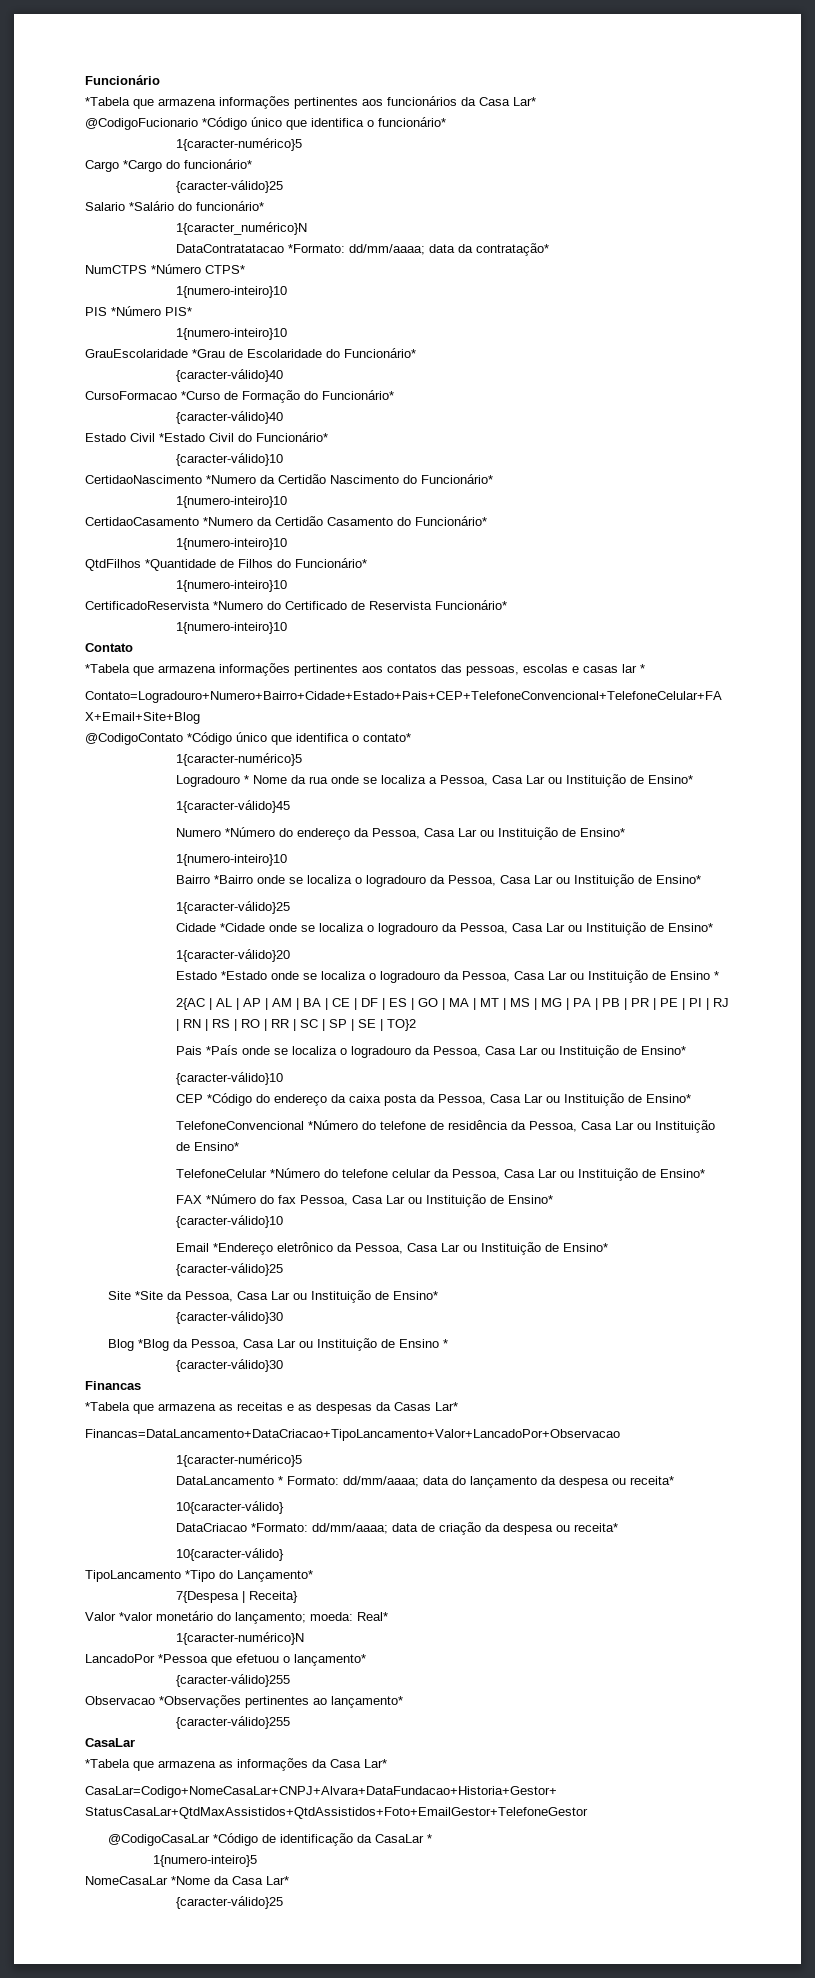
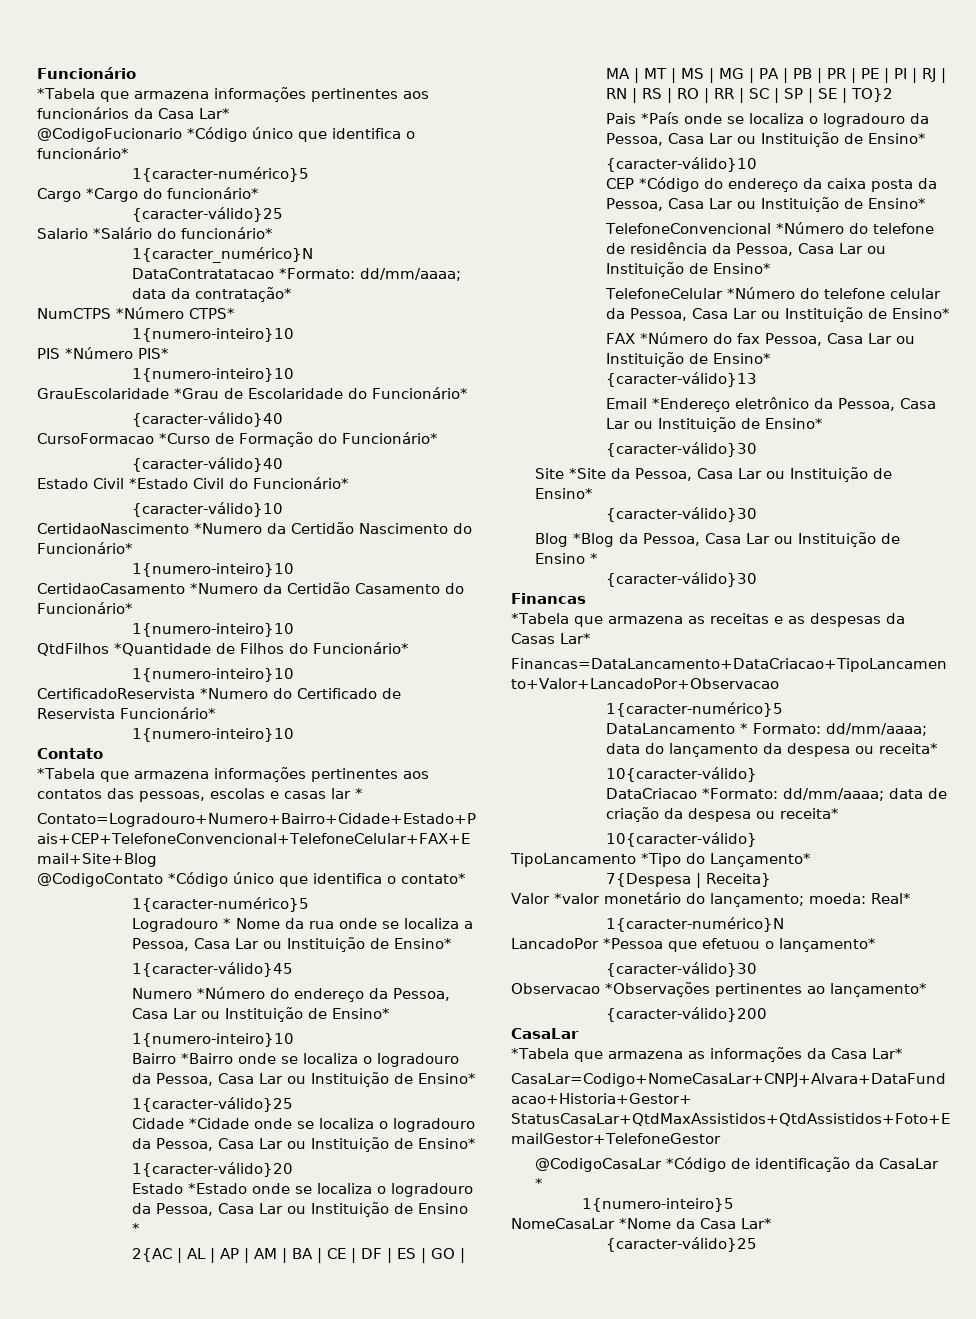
  FAX *Número do fax Pessoa, Casa Lar ou Instituição de Ensino*
- {caracter-válido}10
+ {caracter-válido}13
  Email *Endereço eletrônico da Pessoa, Casa Lar ou Instituição de Ensino*
- {caracter-válido}25
+ {caracter-válido}30
  LancadoPor *Pessoa que efetuou o lançamento*
- {caracter-válido}255
+ {caracter-válido}30
  Observacao *Observações pertinentes ao lançamento*
- {caracter-válido}255
+ {caracter-válido}200

